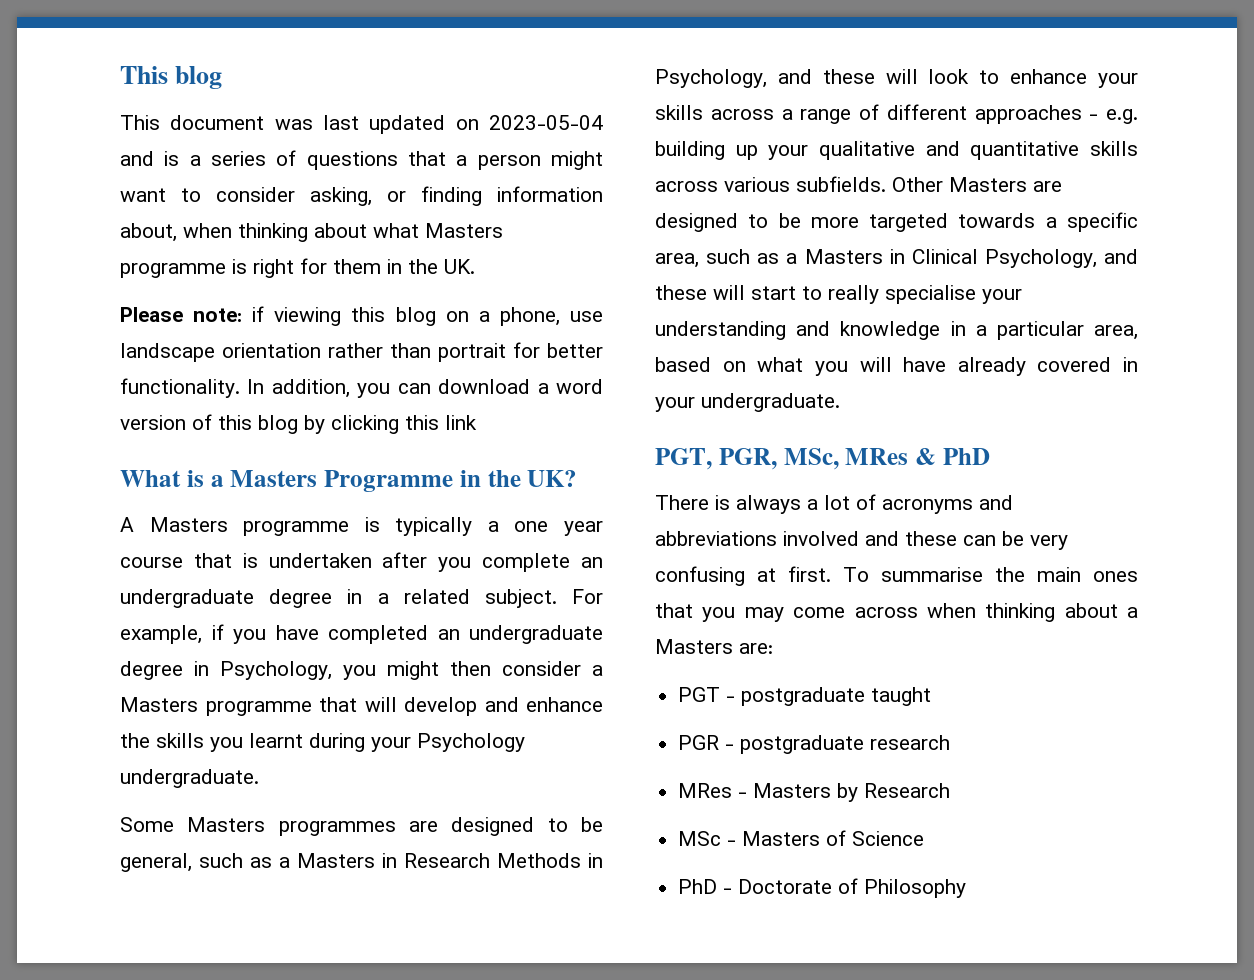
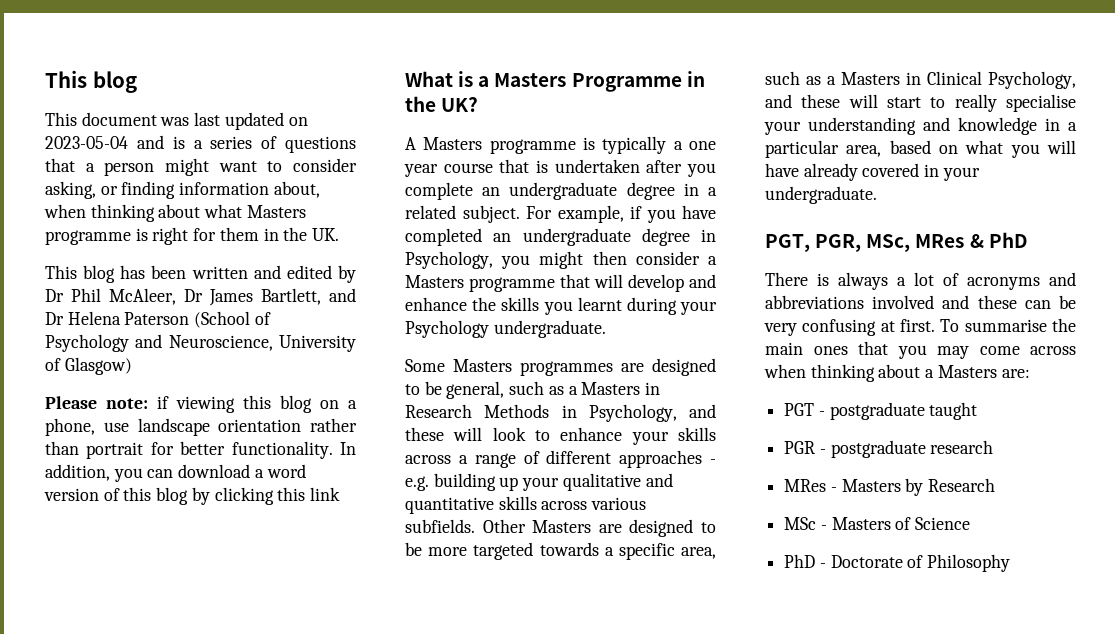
+ This blog has been written and edited by Dr Phil McAleer, Dr James Bartlett, and Dr Helena Paterson (School of Psychology and Neuroscience, University of Glasgow)

